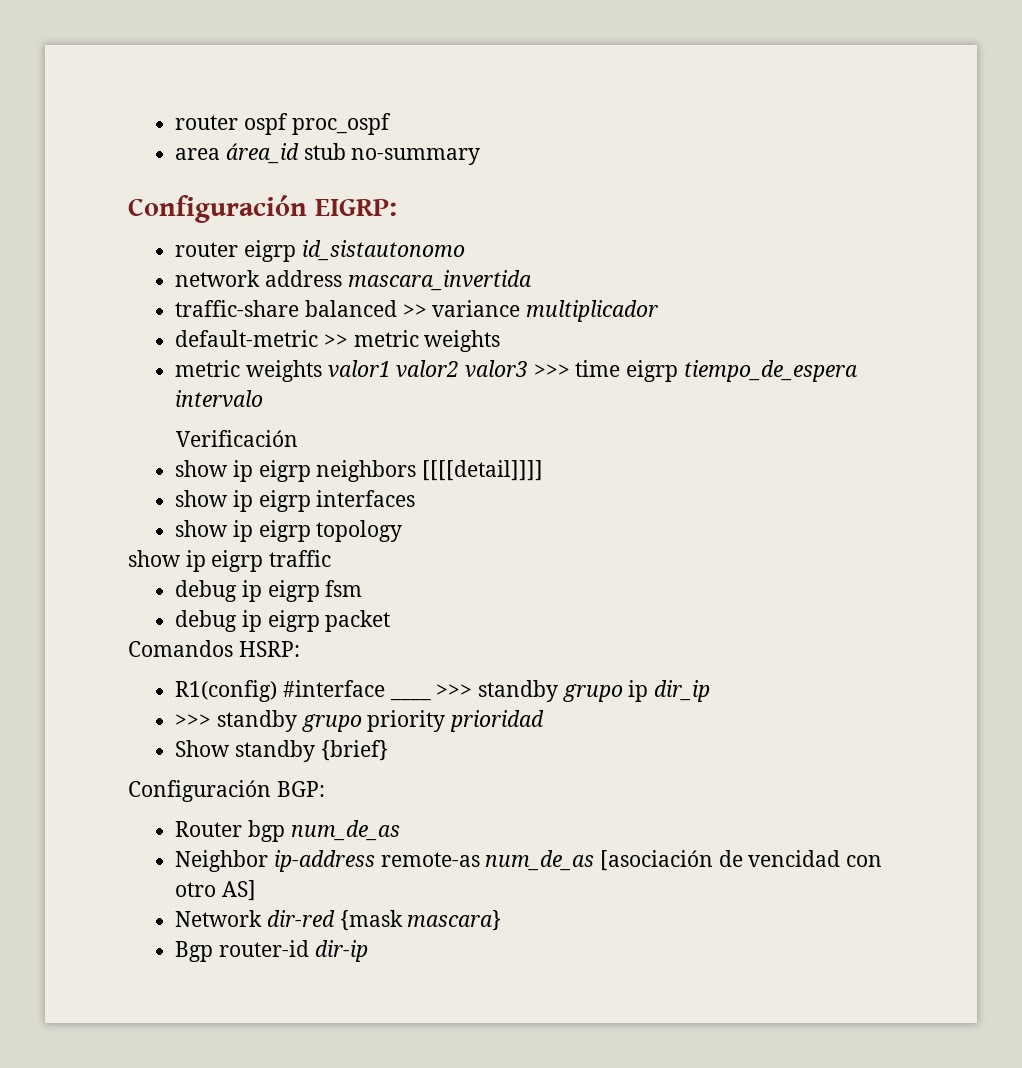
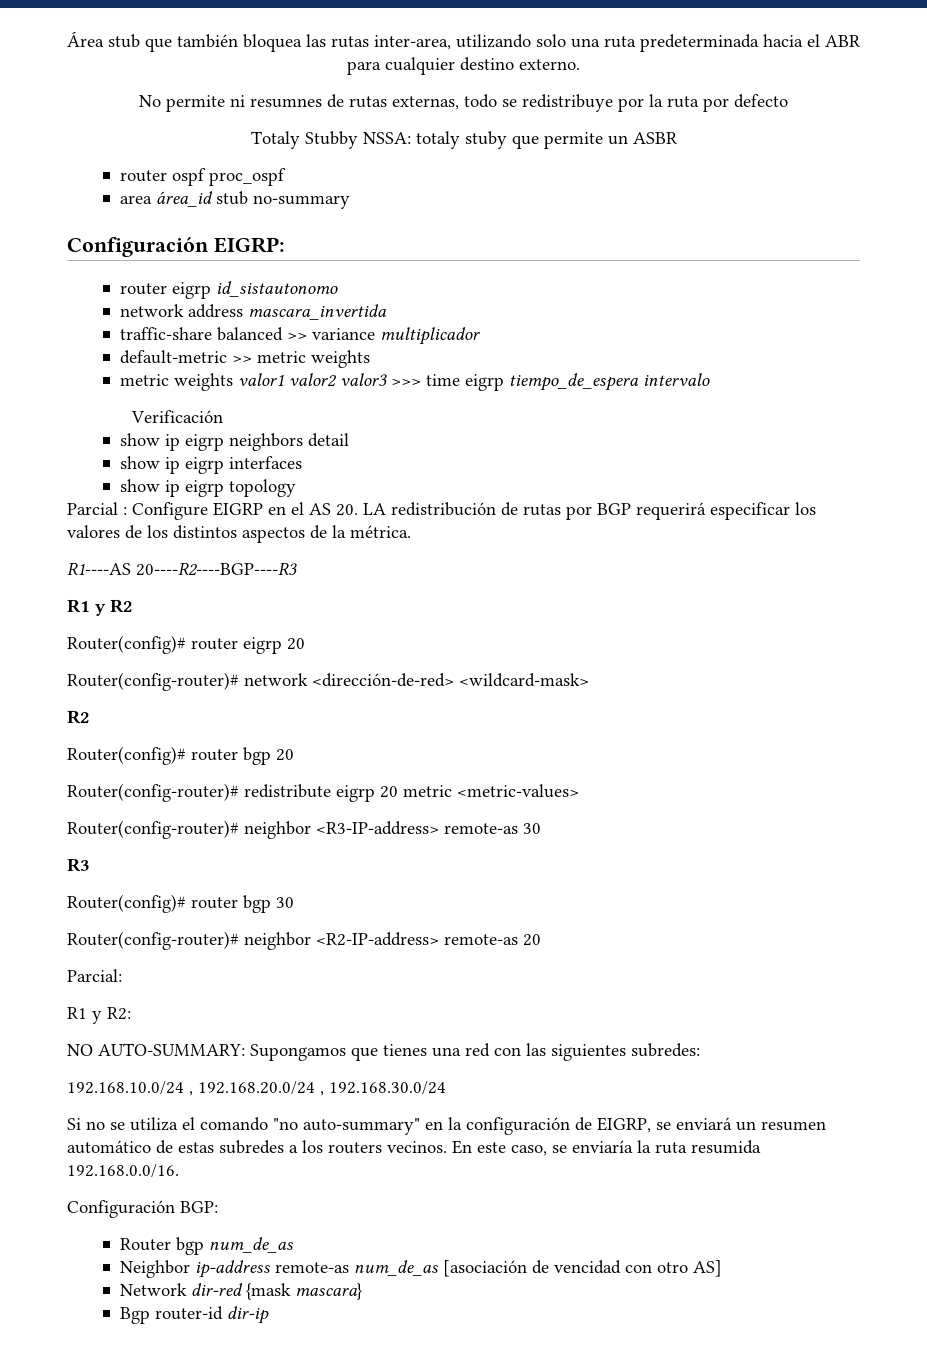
+ Área stub que también bloquea las rutas inter-area, utilizando solo una ruta predeterminada hacia el ABR para cualquier destino externo.
+ No permite ni resumnes de rutas externas, todo se redistribuye por la ruta por defecto
+ Totaly Stubby NSSA: totaly stuby que permite un ASBR
- show ip eigrp neighbors [[[[detail]]]]
+ show ip eigrp neighbors detail
- show ip eigrp traffic
- debug ip eigrp fsm
- debug ip eigrp packet
- Comandos HSRP:
- R1(config) #interface ____ >>> standby grupo ip dir_ip
- >>> standby grupo priority prioridad
- Show standby {brief}
+ Parcial : Configure EIGRP en el AS 20. LA redistribución de rutas por BGP requerirá especificar los valores de los distintos aspectos de la métrica.
+ R1----AS 20----R2----BGP----R3
+ R1 y R2
+ Router(config)# router eigrp 20
+ Router(config-router)# network <dirección-de-red> <wildcard-mask>
+ R2
+ Router(config)# router bgp 20
+ Router(config-router)# redistribute eigrp 20 metric <metric-values>
+ Router(config-router)# neighbor <R3-IP-address> remote-as 30
+ R3
+ Router(config)# router bgp 30
+ Router(config-router)# neighbor <R2-IP-address> remote-as 20
+ Parcial:
+ R1 y R2:
+ NO AUTO-SUMMARY: Supongamos que tienes una red con las siguientes subredes:
+ 192.168.10.0/24 , 192.168.20.0/24 , 192.168.30.0/24
+ Si no se utiliza el comando "no auto-summary" en la configuración de EIGRP, se enviará un resumen automático de estas subredes a los routers vecinos. En este caso, se enviaría la ruta resumida 192.168.0.0/16.

